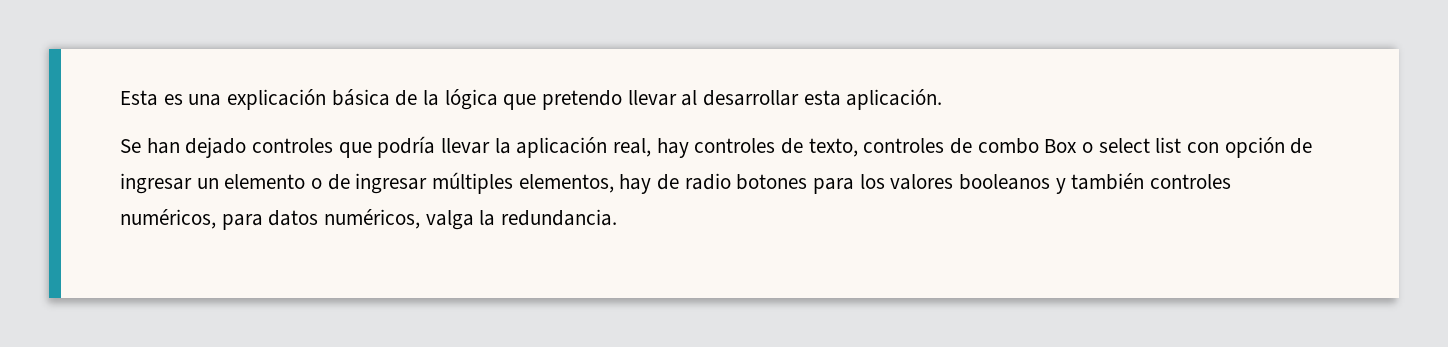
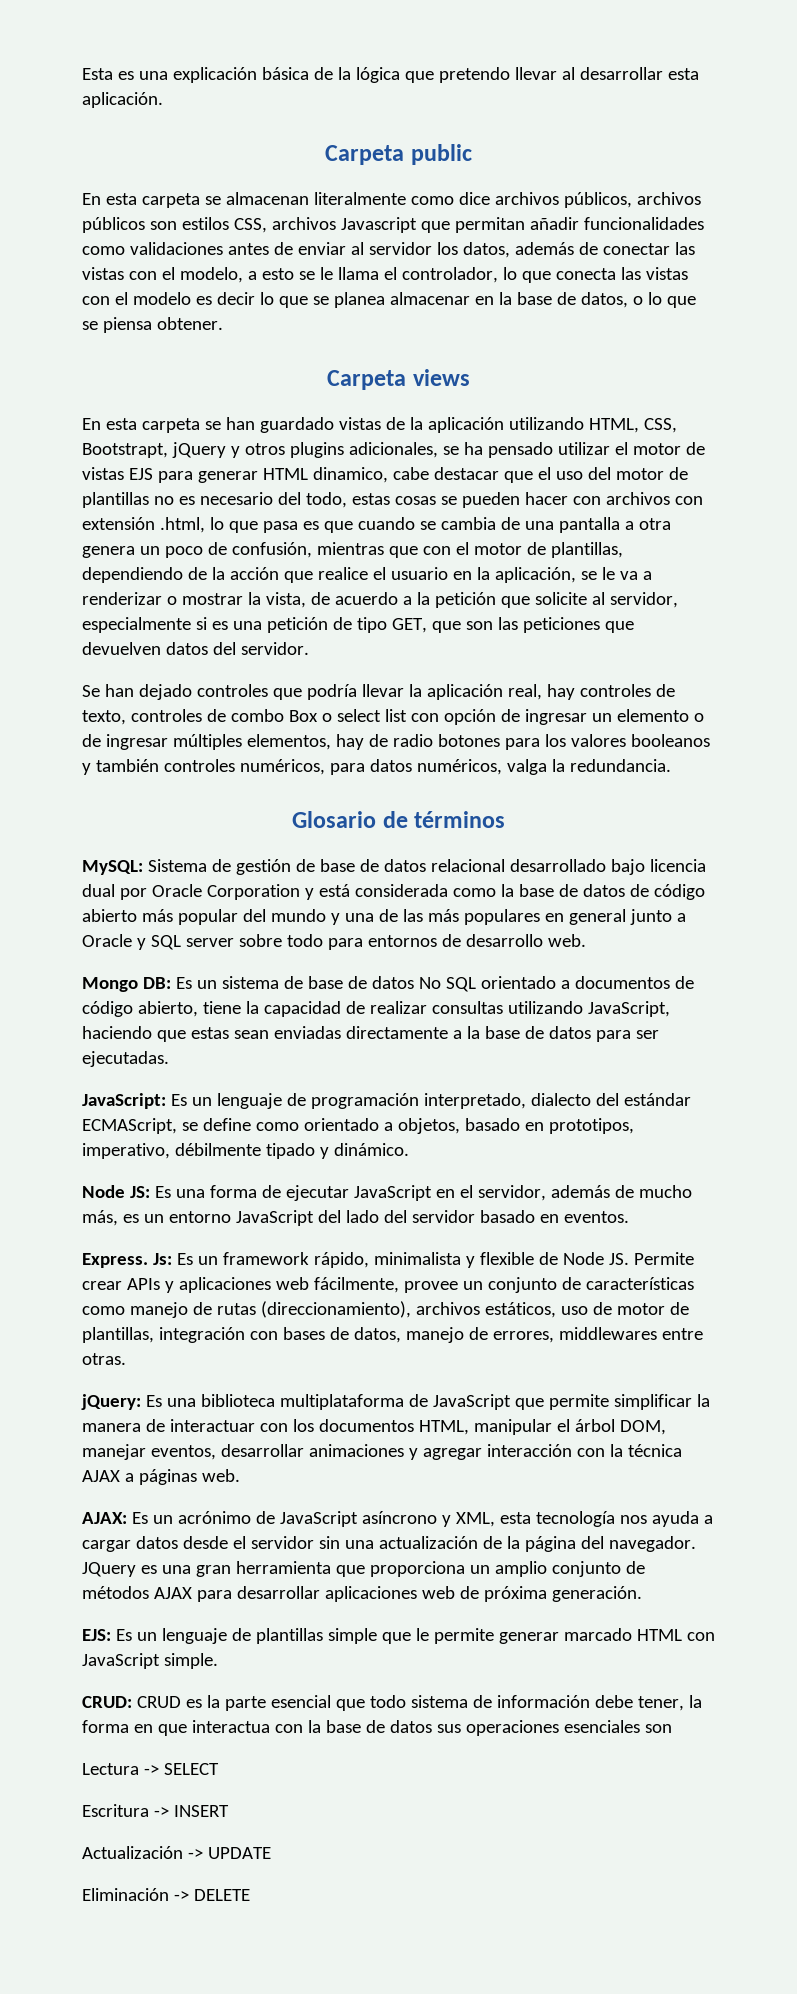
+ Carpeta public
+ En esta carpeta se almacenan literalmente como dice archivos públicos, archivos públicos son estilos CSS, archivos Javascript que permitan añadir funcionalidades como validaciones antes de enviar al servidor los datos, además de conectar las vistas con el modelo, a esto se le llama el controlador, lo que conecta las vistas con el modelo es decir lo que se planea almacenar en la base de datos, o lo que se piensa obtener.
+ Carpeta views
+ En esta carpeta se han guardado vistas de la aplicación utilizando HTML, CSS, Bootstrapt, jQuery y otros plugins adicionales, se ha pensado utilizar el motor de vistas EJS para generar HTML dinamico, cabe destacar que el uso del motor de plantillas no es necesario del todo, estas cosas se pueden hacer con archivos con extensión .html, lo que pasa es que cuando se cambia de una pantalla a otra genera un poco de confusión, mientras que con el motor de plantillas, dependiendo de la acción que realice el usuario en la aplicación, se le va a renderizar o mostrar la vista, de acuerdo a la petición que solicite al servidor, especialmente si es una petición de tipo GET, que son las peticiones que devuelven datos del servidor.
+ Glosario de términos
+ MySQL: Sistema de gestión de base de datos relacional desarrollado bajo licencia dual por Oracle Corporation y está considerada como la base de datos de código abierto más popular del mundo y una de las más populares en general junto a Oracle y SQL server sobre todo para entornos de desarrollo web.
+ Mongo DB: Es un sistema de base de datos No SQL orientado a documentos de código abierto, tiene la capacidad de realizar consultas utilizando JavaScript, haciendo que estas sean enviadas directamente a la base de datos para ser ejecutadas.
+ JavaScript: Es un lenguaje de programación interpretado, dialecto del estándar ECMAScript, se define como orientado a objetos, basado en prototipos, imperativo, débilmente tipado y dinámico.
+ Node JS: Es una forma de ejecutar JavaScript en el servidor, además de mucho más, es un entorno JavaScript del lado del servidor basado en eventos.
+ Express. Js: Es un framework rápido, minimalista y flexible de Node JS. Permite crear APIs y aplicaciones web fácilmente, provee un conjunto de características como manejo de rutas (direccionamiento), archivos estáticos, uso de motor de plantillas, integración con bases de datos, manejo de errores, middlewares entre otras.
+ jQuery: Es una biblioteca multiplataforma de JavaScript que permite simplificar la manera de interactuar con los documentos HTML, manipular el árbol DOM, manejar eventos, desarrollar animaciones y agregar interacción con la técnica AJAX a páginas web.
+ AJAX: Es un acrónimo de JavaScript asíncrono y XML, esta tecnología nos ayuda a cargar datos desde el servidor sin una actualización de la página del navegador. JQuery es una gran herramienta que proporciona un amplio conjunto de métodos AJAX para desarrollar aplicaciones web de próxima generación.
+ EJS: Es un lenguaje de plantillas simple que le permite generar marcado HTML con JavaScript simple.
+ CRUD: CRUD es la parte esencial que todo sistema de información debe tener, la forma en que interactua con la base de datos sus operaciones esenciales son
+ Lectura -> SELECT
+ Escritura -> INSERT
+ Actualización -> UPDATE
+ Eliminación -> DELETE

